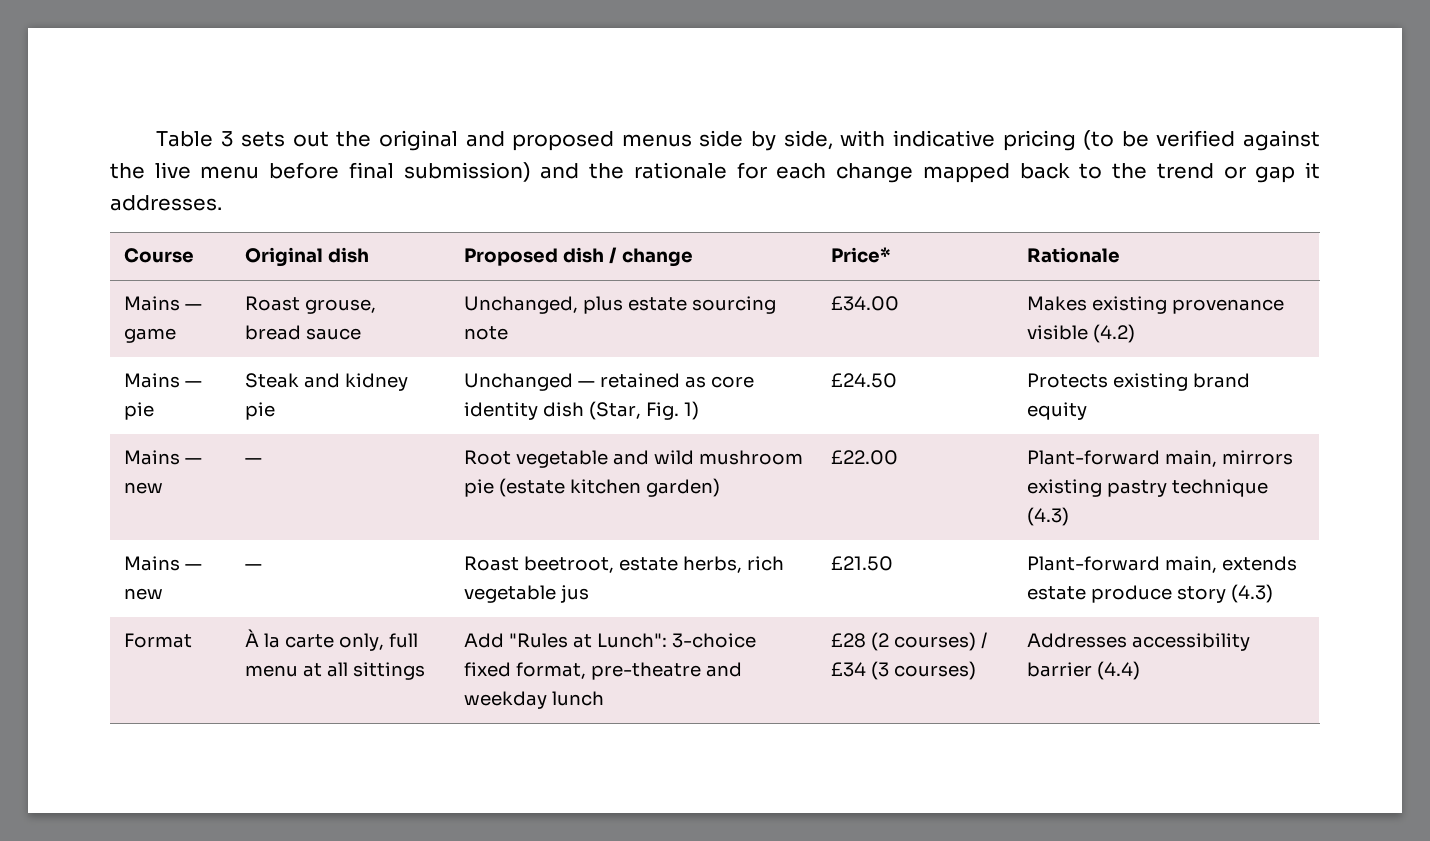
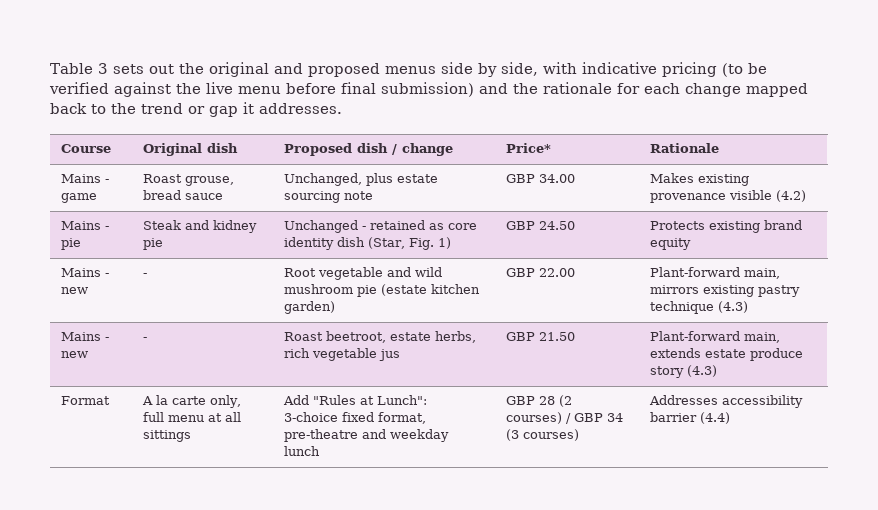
- Mains — game | Roast grouse, bread sauce | Unchanged, plus estate sourcing note | £34.00 | Makes existing provenance visible (4.2)
+ Mains - game | Roast grouse, bread sauce | Unchanged, plus estate sourcing note | GBP 34.00 | Makes existing provenance visible (4.2)
- Mains — pie | Steak and kidney pie | Unchanged — retained as core identity dish (Star, Fig. 1) | £24.50 | Protects existing brand equity
+ Mains - pie | Steak and kidney pie | Unchanged - retained as core identity dish (Star, Fig. 1) | GBP 24.50 | Protects existing brand equity
- Mains — new | — | Root vegetable and wild mushroom pie (estate kitchen garden) | £22.00 | Plant-forward main, mirrors existing pastry technique (4.3)
+ Mains - new | - | Root vegetable and wild mushroom pie (estate kitchen garden) | GBP 22.00 | Plant-forward main, mirrors existing pastry technique (4.3)
- Mains — new | — | Roast beetroot, estate herbs, rich vegetable jus | £21.50 | Plant-forward main, extends estate produce story (4.3)
+ Mains - new | - | Roast beetroot, estate herbs, rich vegetable jus | GBP 21.50 | Plant-forward main, extends estate produce story (4.3)
- Format | À la carte only, full menu at all sittings | Add "Rules at Lunch": 3-choice fixed format, pre-theatre and weekday lunch | £28 (2 courses) / £34 (3 courses) | Addresses accessibility barrier (4.4)
+ Format | A la carte only, full menu at all sittings | Add "Rules at Lunch": 3-choice fixed format, pre-theatre and weekday lunch | GBP 28 (2 courses) / GBP 34 (3 courses) | Addresses accessibility barrier (4.4)

